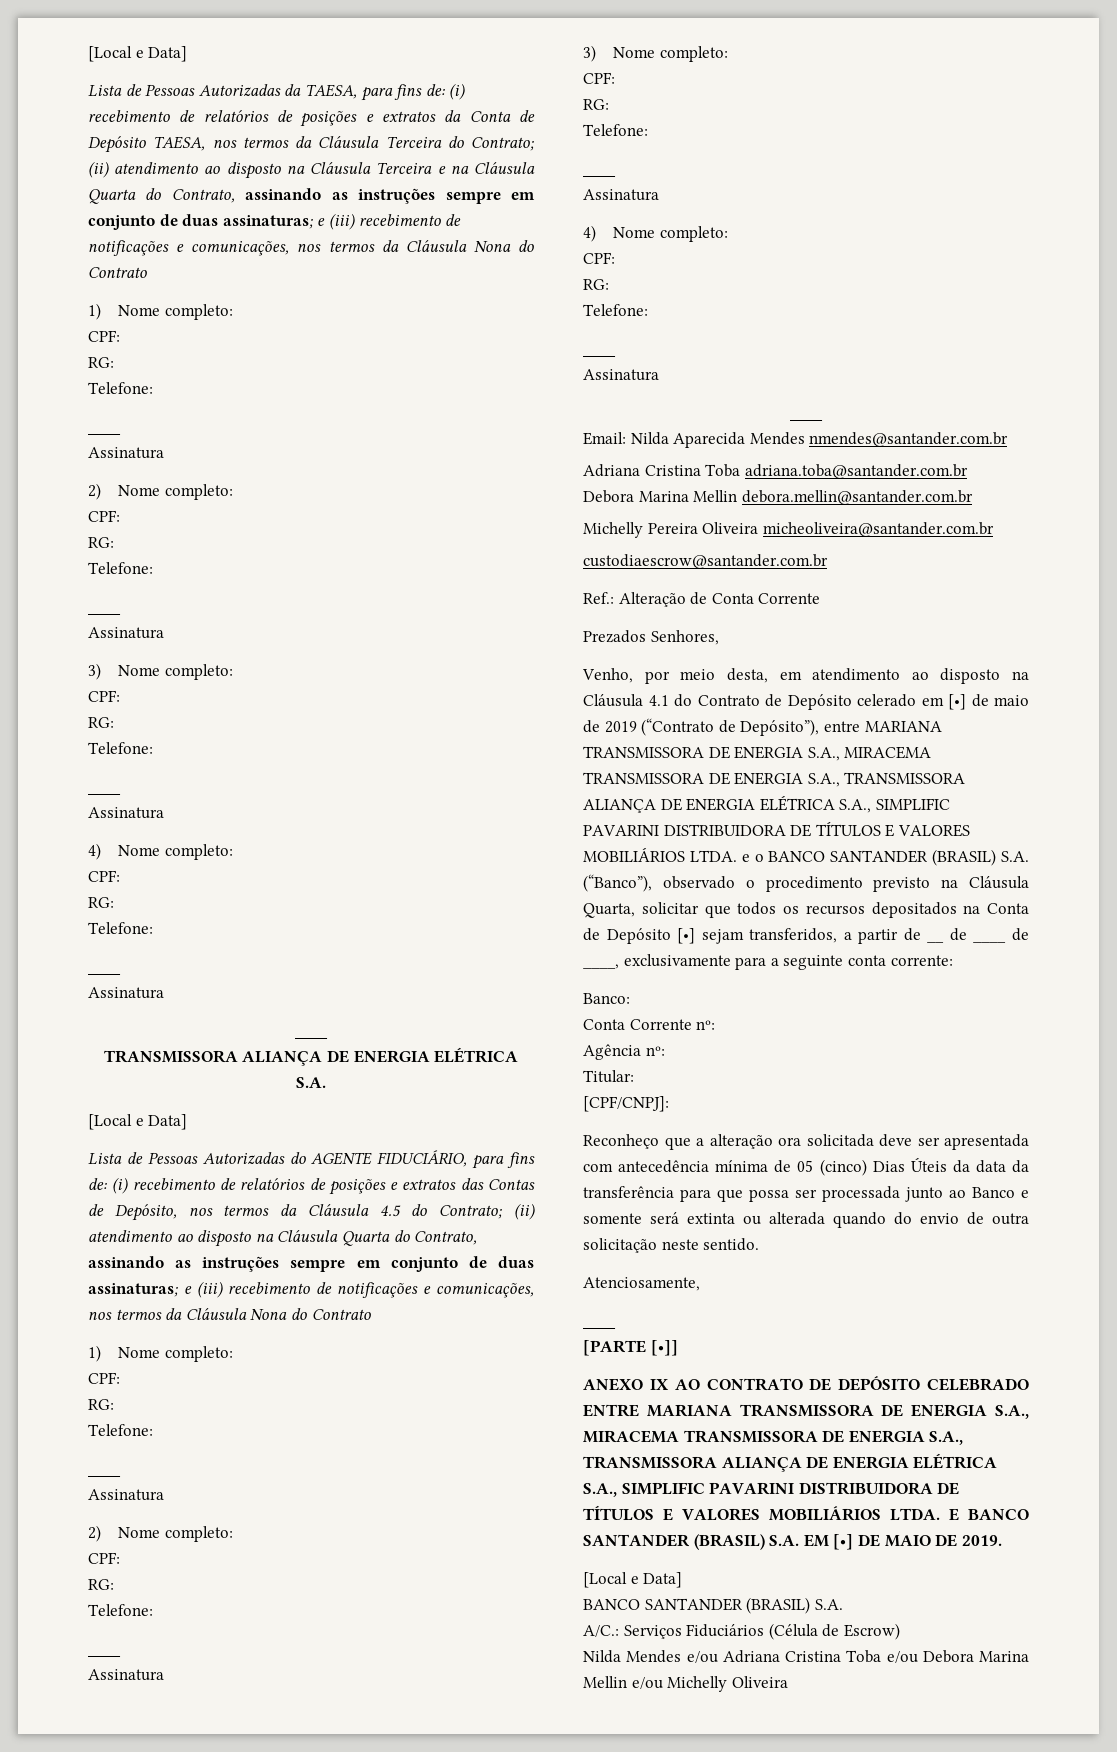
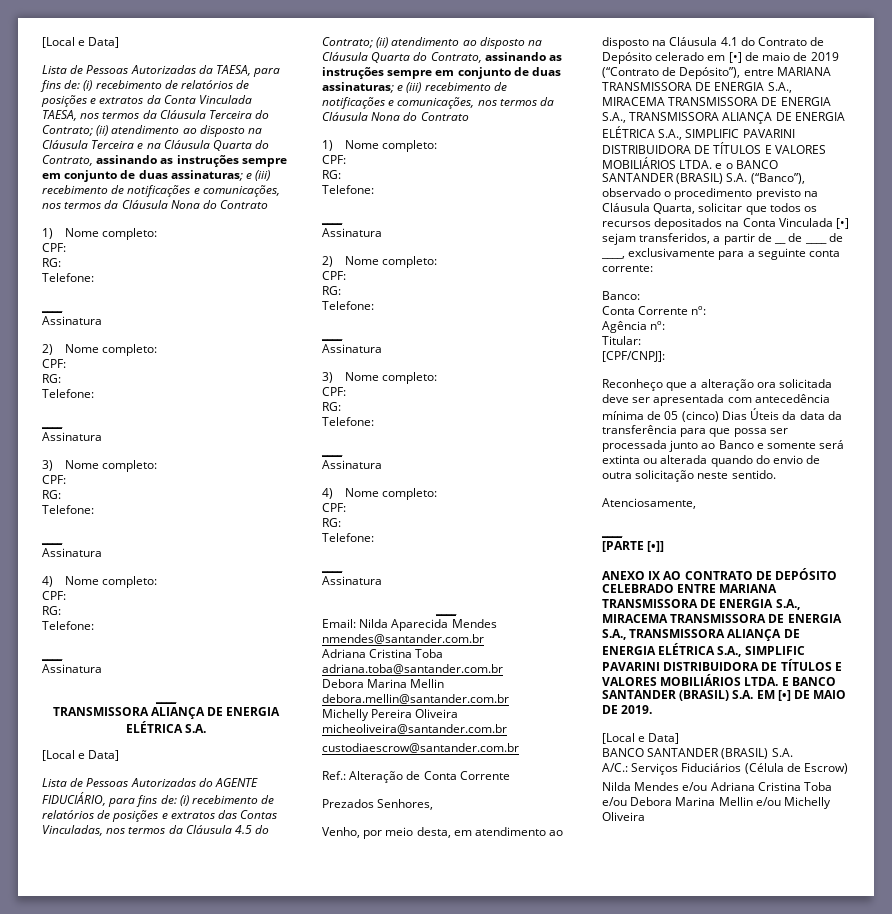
- (i) recebimento de relatórios de posições e extratos da Conta de Depósito TAESA, nos termos da Cláusula Terceira do Contrato;
+ (i) recebimento de relatórios de posições e extratos da Conta Vinculada TAESA, nos termos da Cláusula Terceira do Contrato;
- Lista de Pessoas Autorizadas do AGENTE FIDUCIÁRIO, para fins de: (i) recebimento de relatórios de posições e extratos das Contas de Depósito, nos termos da Cláusula 4.5 do Contrato; (ii) atendimento ao disposto na Cláusula Quarta do Contrato, assinando as instruções sempre em conjunto de duas assinaturas; e (iii) recebimento de notificações e comunicações, nos termos da Cláusula Nona do Contrato
+ Lista de Pessoas Autorizadas do AGENTE FIDUCIÁRIO, para fins de: (i) recebimento de relatórios de posições e extratos das Contas Vinculadas, nos termos da Cláusula 4.5 do Contrato; (ii) atendimento ao disposto na Cláusula Quarta do Contrato, assinando as instruções sempre em conjunto de duas assinaturas; e (iii) recebimento de notificações e comunicações, nos termos da Cláusula Nona do Contrato
- Venho, por meio desta, em atendimento ao disposto na Cláusula 4.1 do Contrato de Depósito celerado em [•] de maio de 2019 (“Contrato de Depósito”), entre MARIANA TRANSMISSORA DE ENERGIA S.A., MIRACEMA TRANSMISSORA DE ENERGIA S.A., TRANSMISSORA ALIANÇA DE ENERGIA ELÉTRICA S.A., SIMPLIFIC PAVARINI DISTRIBUIDORA DE TÍTULOS E VALORES MOBILIÁRIOS LTDA. e o BANCO SANTANDER (BRASIL) S.A. (“Banco”), observado o procedimento previsto na Cláusula Quarta, solicitar que todos os recursos depositados na Conta de Depósito [•] sejam transferidos, a partir de __ de ____ de ____, exclusivamente para a seguinte conta corrente:
+ Venho, por meio desta, em atendimento ao disposto na Cláusula 4.1 do Contrato de Depósito celerado em [•] de maio de 2019 (“Contrato de Depósito”), entre MARIANA TRANSMISSORA DE ENERGIA S.A., MIRACEMA TRANSMISSORA DE ENERGIA S.A., TRANSMISSORA ALIANÇA DE ENERGIA ELÉTRICA S.A., SIMPLIFIC PAVARINI DISTRIBUIDORA DE TÍTULOS E VALORES MOBILIÁRIOS LTDA. e o BANCO SANTANDER (BRASIL) S.A. (“Banco”), observado o procedimento previsto na Cláusula Quarta, solicitar que todos os recursos depositados na Conta Vinculada [•] sejam transferidos, a partir de __ de ____ de ____, exclusivamente para a seguinte conta corrente:

